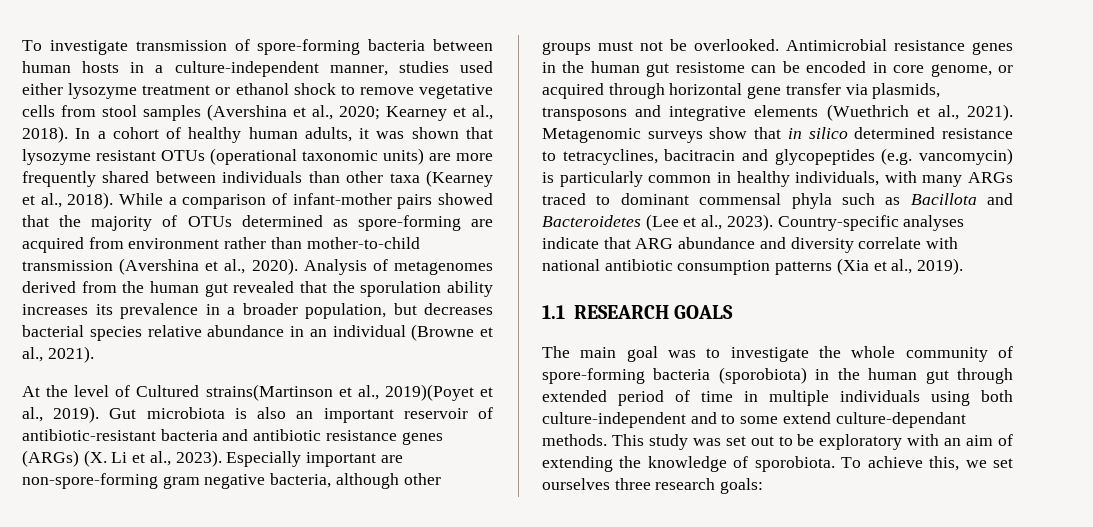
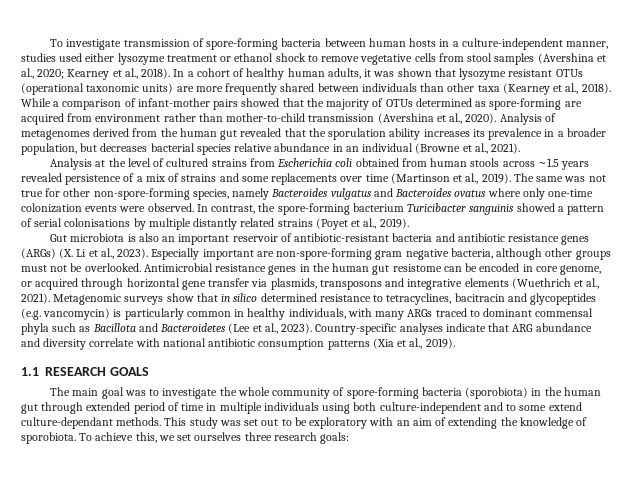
- At the level of Cultured strains(Martinson et al., 2019)(Poyet et al., 2019). Gut microbiota is also an important reservoir of antibiotic-resistant bacteria and antibiotic resistance genes (ARGs) (X. Li et al., 2023).
+ Analysis at the level of cultured strains from Escherichia coli obtained from human stools across ~1.5 years revealed persistence of a mix of strains and some replacements over time (Martinson et al., 2019). The same was not true for other non-spore-forming species, namely Bacteroides vulgatus and Bacteroides ovatus where only one-time colonization events were observed. In contrast, the spore-forming bacterium Turicibacter sanguinis showed a pattern of serial colonisations by multiple distantly related strains (Poyet et al., 2019).
+ Gut microbiota is also an important reservoir of antibiotic-resistant bacteria and antibiotic resistance genes (ARGs) (X. Li et al., 2023).

